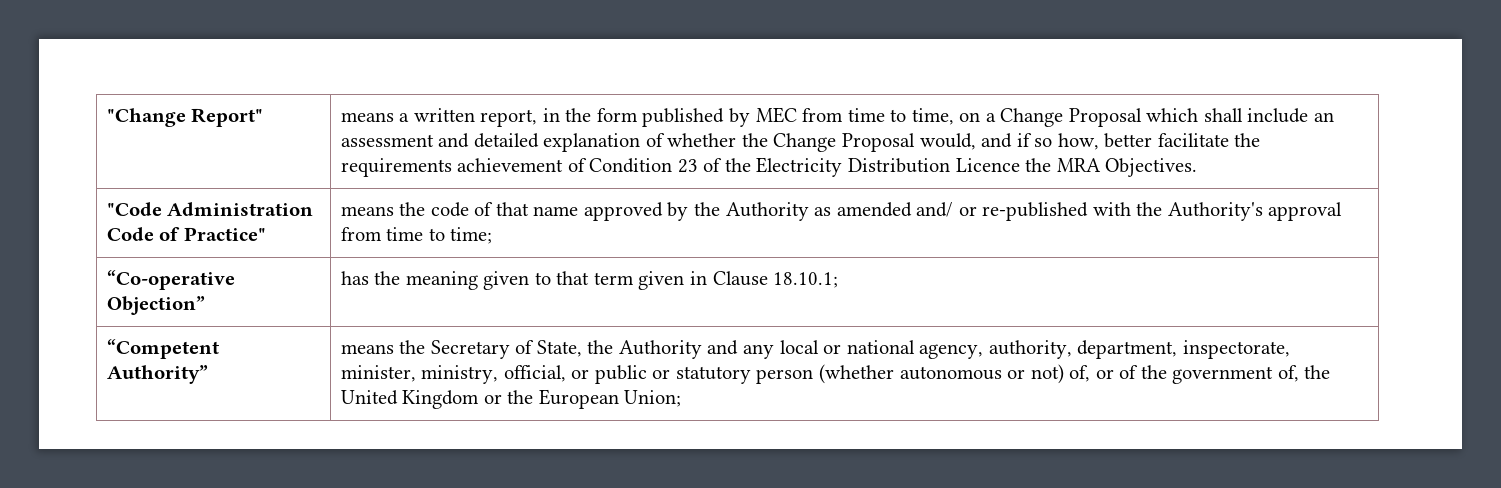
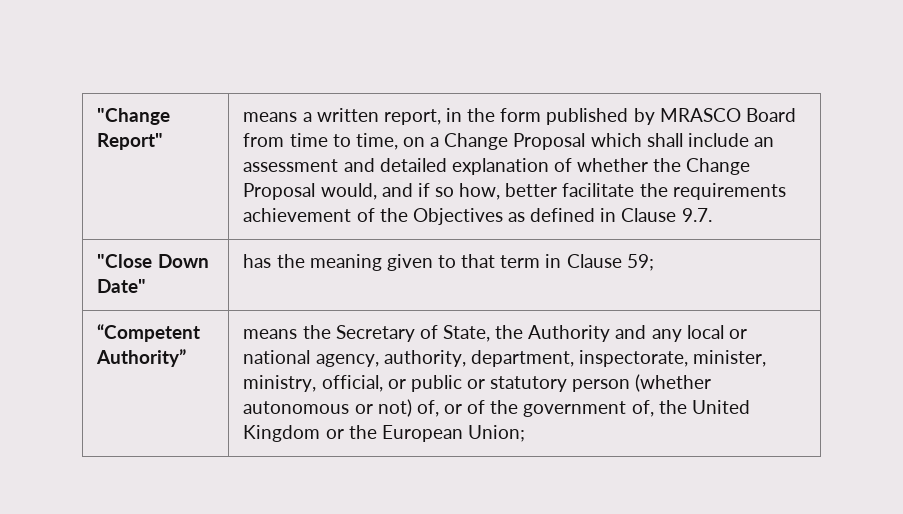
- means a written report, in the form published by MEC from time to time, on a Change Proposal which shall include an assessment and detailed explanation of whether the Change Proposal would, and if so how, better facilitate the requirements achievement of Condition 23 of the Electricity Distribution Licence the MRA Objectives.
- "Code Administration Code of Practice" | means the code of that name approved by the Authority as amended and/ or re-published with the Authority's approval from time to time;
- “Co-operative Objection” | has the meaning given to that term given in Clause 18.10.1;
+ means a written report, in the form published by MRASCO Board from time to time, on a Change Proposal which shall include an assessment and detailed explanation of whether the Change Proposal would, and if so how, better facilitate the requirements achievement of the Objectives as defined in Clause 9.7.
+ "Close Down Date" | has the meaning given to that term in Clause 59;

